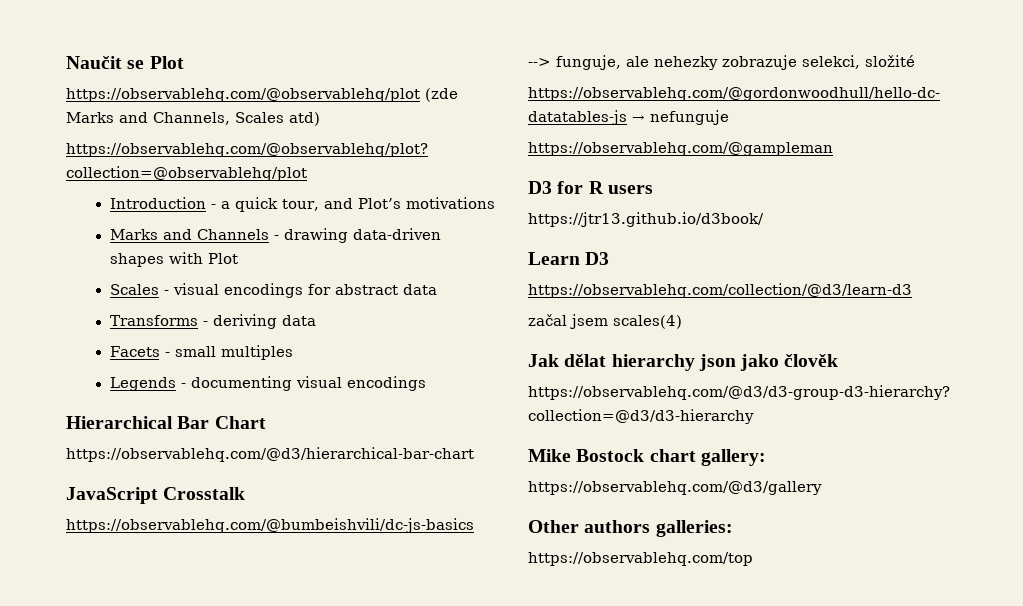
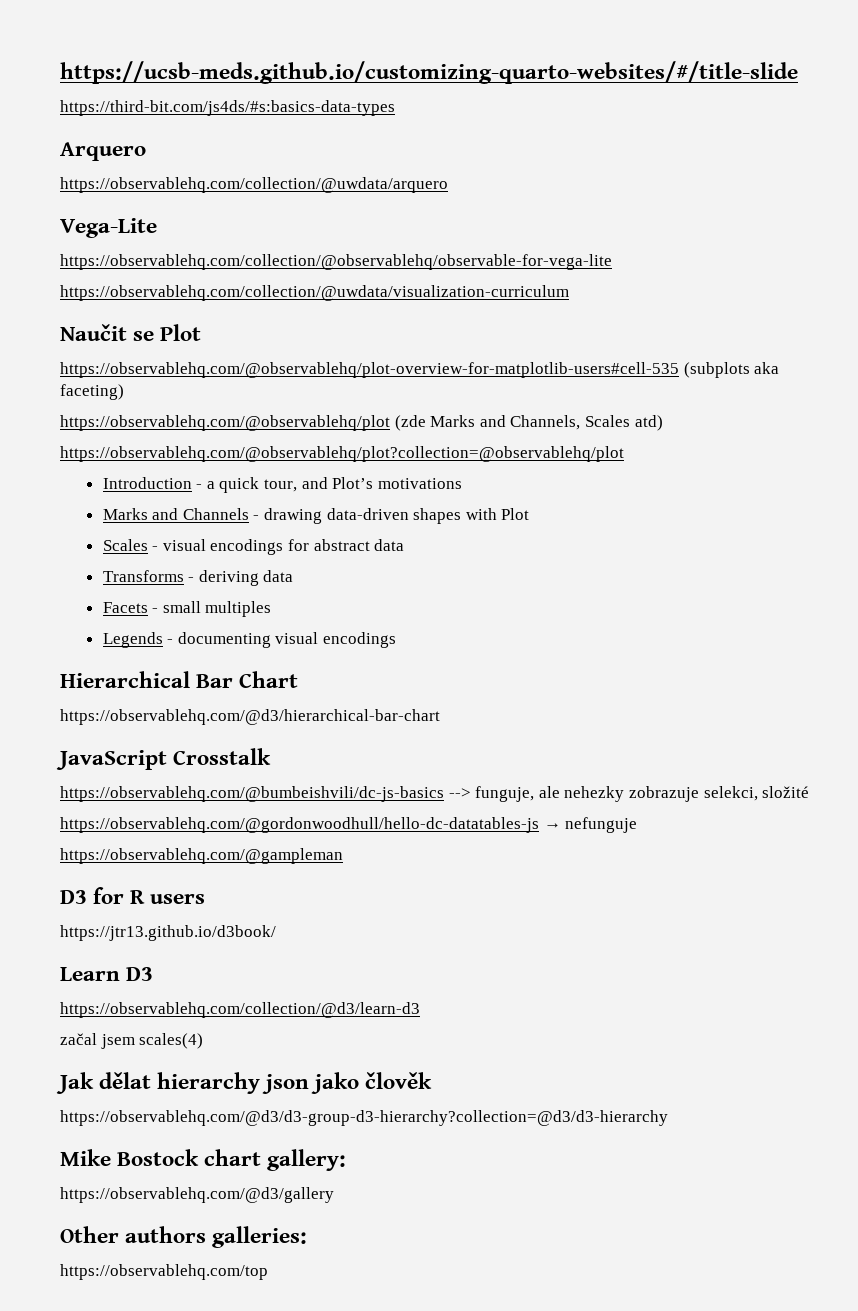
+ https://ucsb-meds.github.io/customizing-quarto-websites/#/title-slide
+ https://third-bit.com/js4ds/#s:basics-data-types
+ Arquero
+ https://observablehq.com/collection/@uwdata/arquero
+ Vega-Lite
+ https://observablehq.com/collection/@observablehq/observable-for-vega-lite
+ https://observablehq.com/collection/@uwdata/visualization-curriculum
+ https://observablehq.com/@observablehq/plot-overview-for-matplotlib-users#cell-535 (subplots aka faceting)

